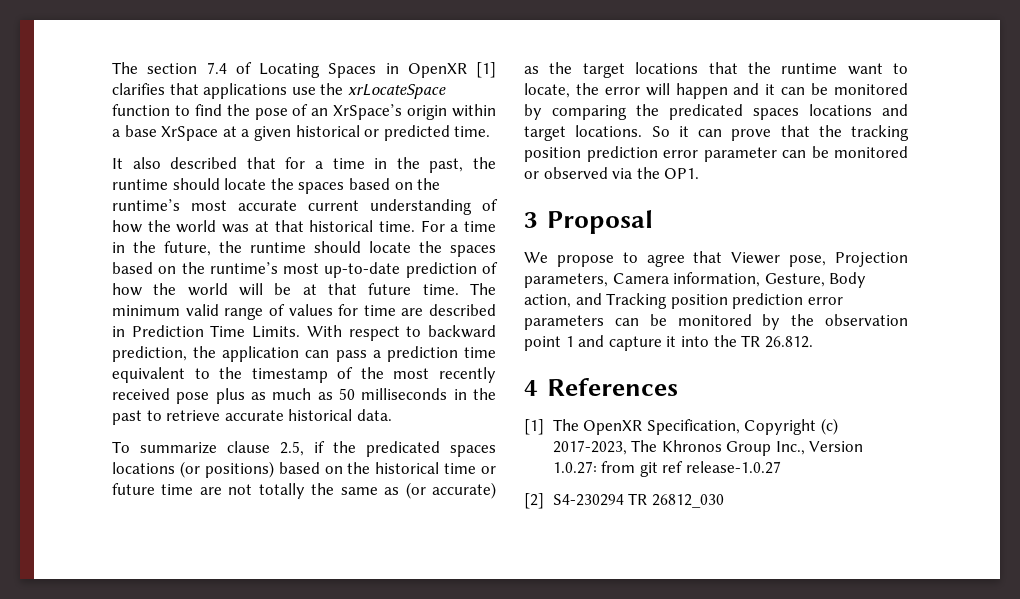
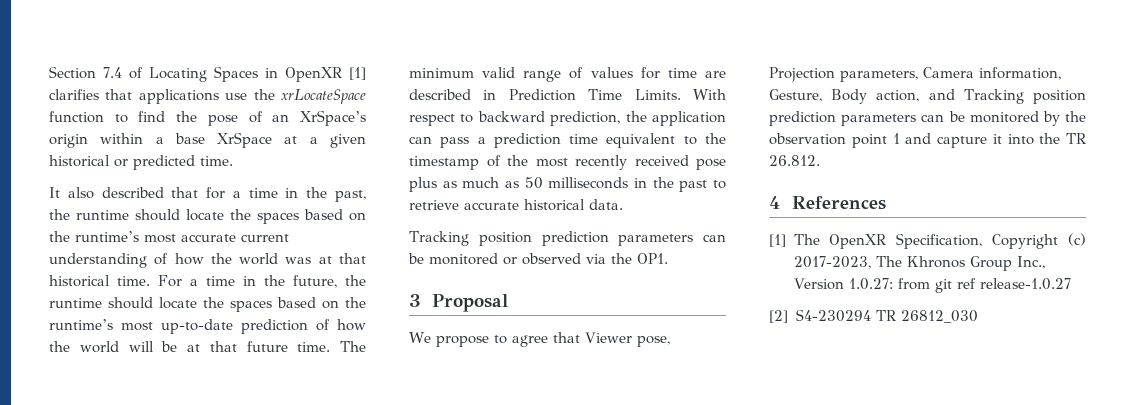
- The section 7.4 of Locating Spaces in OpenXR [1] clarifies that applications use the xrLocateSpace function to find the pose of an XrSpace’s origin within a base XrSpace at a given historical or predicted time.
+ Section 7.4 of Locating Spaces in OpenXR [1] clarifies that applications use the xrLocateSpace function to find the pose of an XrSpace’s origin within a base XrSpace at a given historical or predicted time.
- To summarize clause 2.5, if the predicated spaces locations (or positions) based on the historical time or future time are not totally the same as (or accurate) as the target locations that the runtime want to locate, the error will happen and it can be monitored by comparing the predicated spaces locations and target locations. So it can prove that the tracking position prediction error parameter can be monitored or observed via the OP1.
+ Tracking position prediction parameters can be monitored or observed via the OP1.
- We propose to agree that Viewer pose, Projection parameters, Camera information, Gesture, Body action, and Tracking position prediction error parameters can be monitored by the observation point 1 and capture it into the TR 26.812.
+ We propose to agree that Viewer pose, Projection parameters, Camera information, Gesture, Body action, and Tracking position prediction parameters can be monitored by the observation point 1 and capture it into the TR 26.812.

